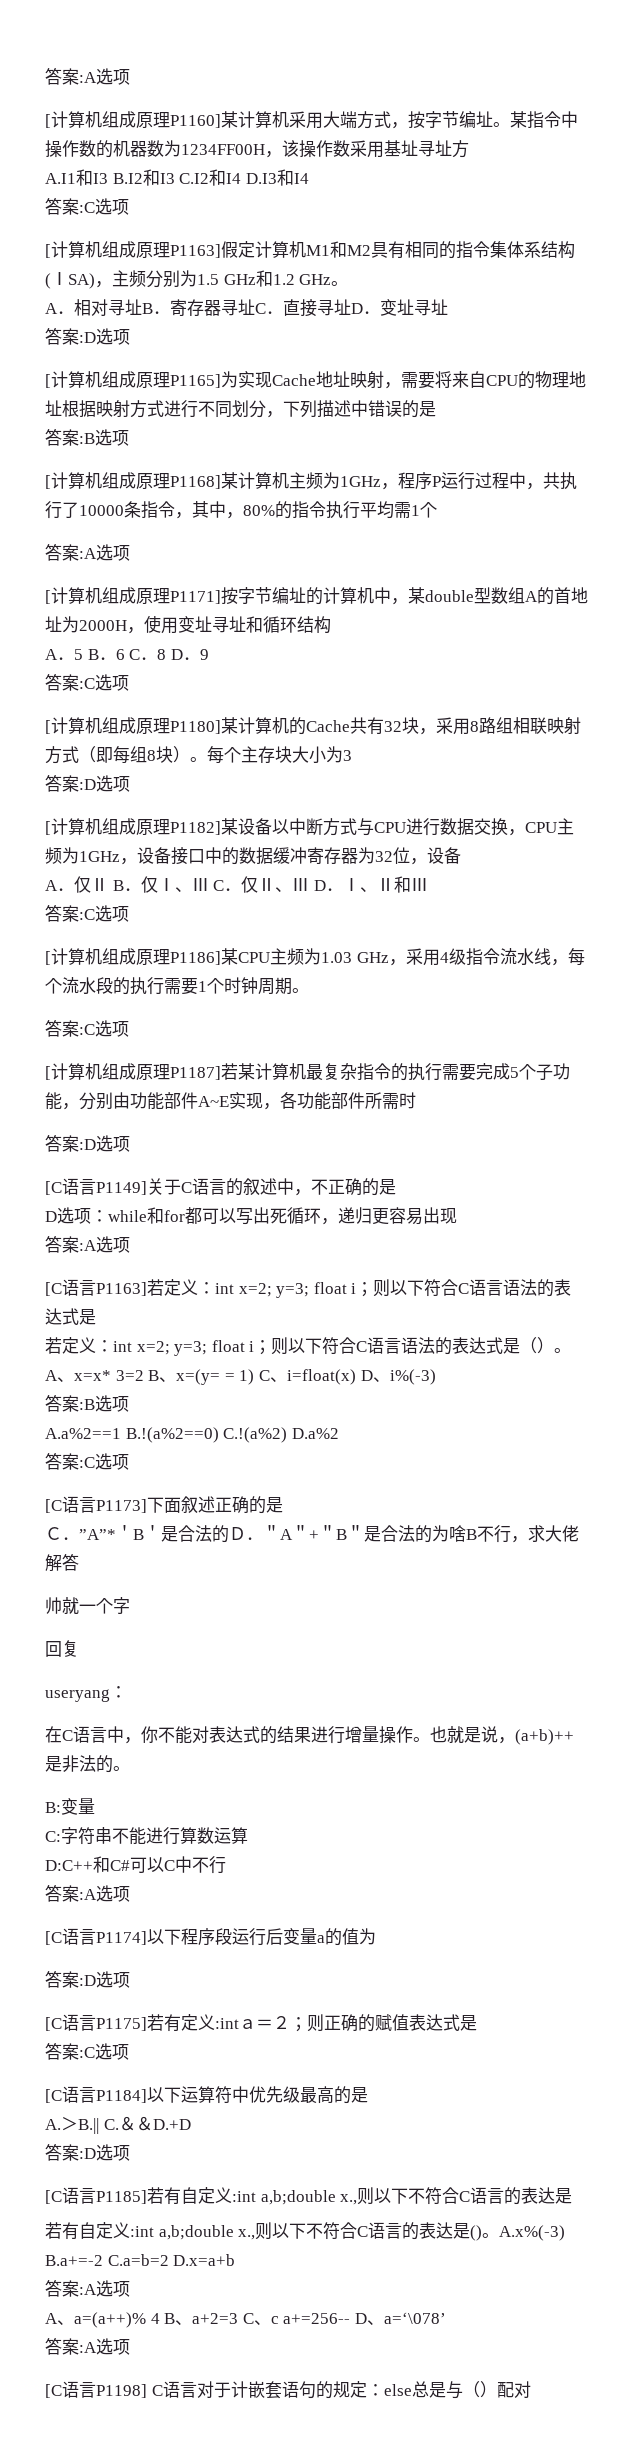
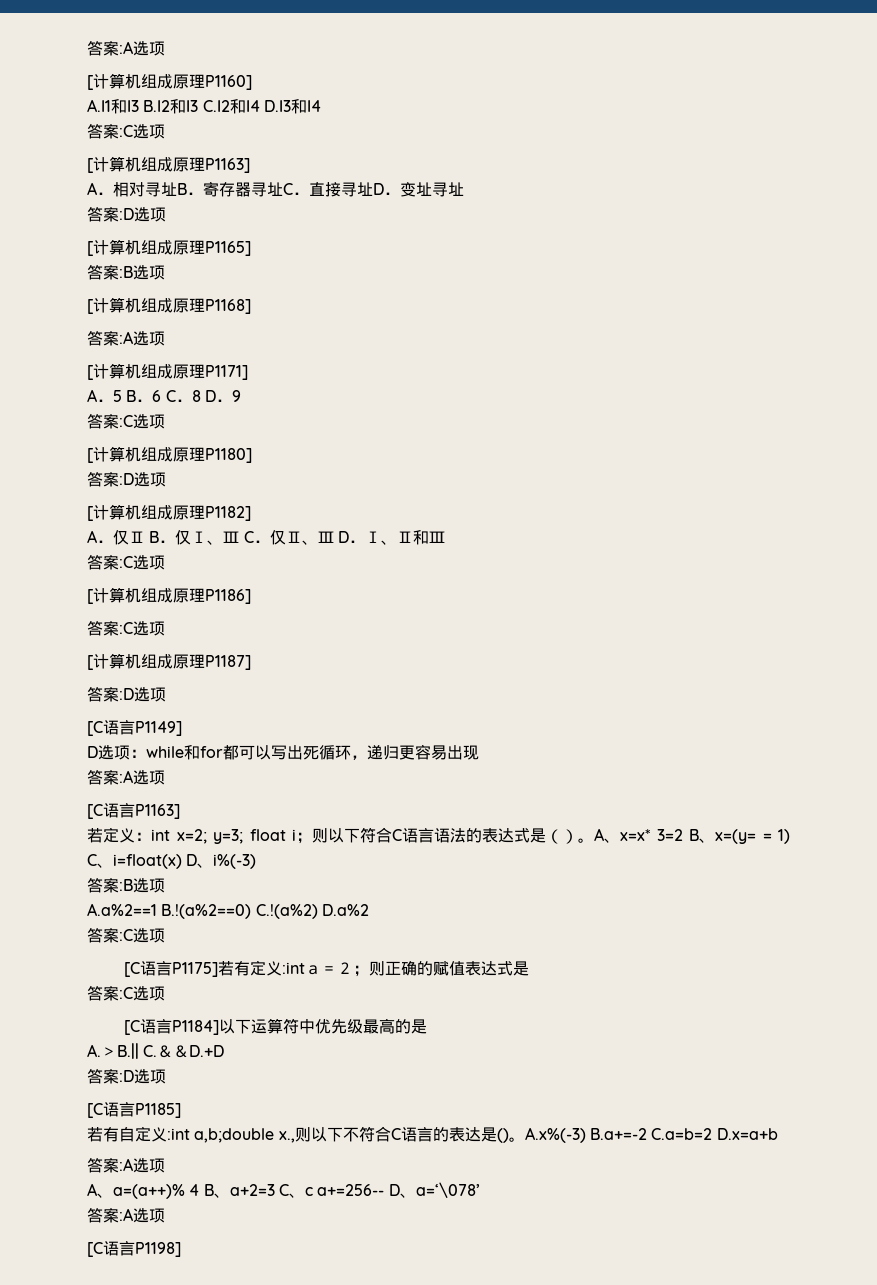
- [计算机组成原理P1160]某计算机采用大端方式，按字节编址。某指令中操作数的机器数为1234FF00H，该操作数采用基址寻址方
+ [计算机组成原理P1160]
- [计算机组成原理P1163]假定计算机M1和M2具有相同的指令集体系结构(ⅠSA)，主频分别为1.5 GHz和1.2 GHz。
+ [计算机组成原理P1163]
- [计算机组成原理P1165]为实现Cache地址映射，需要将来自CPU的物理地址根据映射方式进行不同划分，下列描述中错误的是
+ [计算机组成原理P1165]
- [计算机组成原理P1168]某计算机主频为1GHz，程序P运行过程中，共执行了10000条指令，其中，80%的指令执行平均需1个
+ [计算机组成原理P1168]
- [计算机组成原理P1171]按字节编址的计算机中，某double型数组A的首地址为2000H，使用变址寻址和循环结构
+ [计算机组成原理P1171]
- [计算机组成原理P1180]某计算机的Cache共有32块，采用8路组相联映射方式（即每组8块）。每个主存块大小为3
+ [计算机组成原理P1180]
- [计算机组成原理P1182]某设备以中断方式与CPU进行数据交换，CPU主频为1GHz，设备接口中的数据缓冲寄存器为32位，设备
+ [计算机组成原理P1182]
- [计算机组成原理P1186]某CPU主频为1.03 GHz，采用4级指令流水线，每个流水段的执行需要1个时钟周期。
+ [计算机组成原理P1186]
- [计算机组成原理P1187]若某计算机最复杂指令的执行需要完成5个子功能，分别由功能部件A~E实现，各功能部件所需时
+ [计算机组成原理P1187]
- [C语言P1149]关于C语言的叙述中，不正确的是
+ [C语言P1149]
- [C语言P1163]若定义：int x=2; y=3; float i；则以下符合C语言语法的表达式是
+ [C语言P1163]
- [C语言P1173]下面叙述正确的是
- Ｃ．”A”*＇B＇是合法的Ｄ．＂A＂+＂B＂是合法的为啥B不行，求大佬解答
- 帅就一个字
- 回复
- useryang：
- 在C语言中，你不能对表达式的结果进行增量操作。也就是说，(a+b)++是非法的。
- B:变量
- C:字符串不能进行算数运算
- D:C++和C#可以C中不行
- 答案:A选项
- [C语言P1174]以下程序段运行后变量a的值为
- 答案:D选项
- [C语言P1185]若有自定义:int a,b;double x.,则以下不符合C语言的表达是
+ [C语言P1185]
- [C语言P1198] C语言对于计嵌套语句的规定：else总是与（）配对
+ [C语言P1198]

